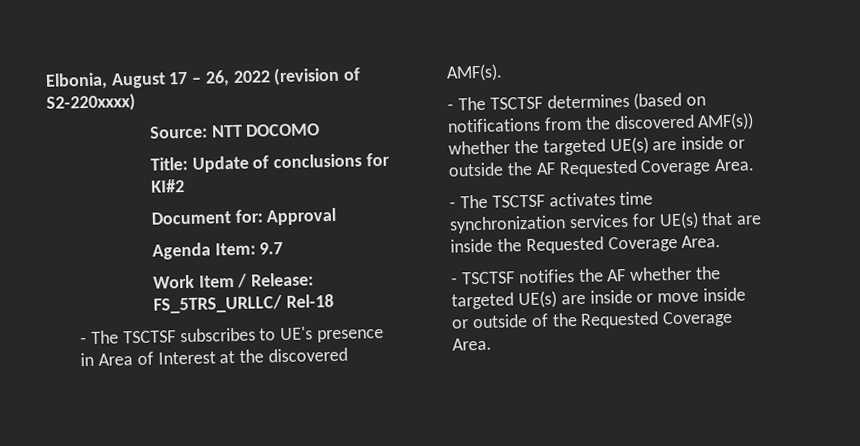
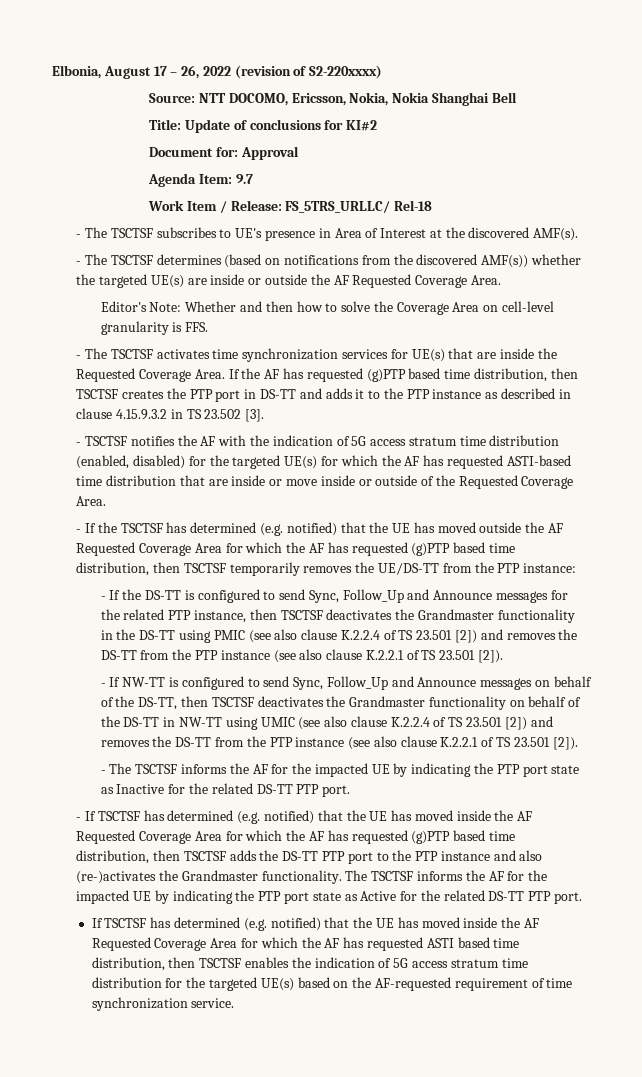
- Source: NTT DOCOMO
+ Source: NTT DOCOMO, Ericsson, Nokia, Nokia Shanghai Bell
+ Editor's Note: Whether and then how to solve the Coverage Area on cell-level granularity is FFS.
+ If the AF has requested (g)PTP based time distribution, then TSCTSF creates the PTP port in DS-TT and adds it to the PTP instance as described in clause 4.15.9.3.2 in TS 23.502 [3].
- - TSCTSF notifies the AF whether the targeted UE(s) are inside or move inside or outside of the Requested Coverage Area.
+ - TSCTSF notifies the AF with the indication of 5G access stratum time distribution (enabled, disabled) for the targeted UE(s) for which the AF has requested ASTI-based time distribution that are inside or move inside or outside of the Requested Coverage Area.
+ - If the TSCTSF has determined (e.g. notified) that the UE has moved outside the AF Requested Coverage Area for which the AF has requested (g)PTP based time distribution, then TSCTSF temporarily removes the UE/DS-TT from the PTP instance:
+ - If the DS-TT is configured to send Sync, Follow_Up and Announce messages for the related PTP instance, then TSCTSF deactivates the Grandmaster functionality in the DS-TT using PMIC (see also clause K.2.2.4 of TS 23.501 [2]) and removes the DS-TT from the PTP instance (see also clause K.2.2.1 of TS 23.501 [2]).
+ - If NW-TT is configured to send Sync, Follow_Up and Announce messages on behalf of the DS-TT, then TSCTSF deactivates the Grandmaster functionality on behalf of the DS-TT in NW-TT using UMIC (see also clause K.2.2.4 of TS 23.501 [2]) and removes the DS-TT from the PTP instance (see also clause K.2.2.1 of TS 23.501 [2]).
+ - The TSCTSF informs the AF for the impacted UE by indicating the PTP port state as Inactive for the related DS-TT PTP port.
+ - If TSCTSF has determined (e.g. notified) that the UE has moved inside the AF Requested Coverage Area for which the AF has requested (g)PTP based time distribution, then TSCTSF adds the DS-TT PTP port to the PTP instance and also (re-)activates the Grandmaster functionality. The TSCTSF informs the AF for the impacted UE by indicating the PTP port state as Active for the related DS-TT PTP port.
+ If TSCTSF has determined (e.g. notified) that the UE has moved inside the AF Requested Coverage Area for which the AF has requested ASTI based time distribution, then TSCTSF enables the indication of 5G access stratum time distribution for the targeted UE(s) based on the AF-requested requirement of time synchronization service.

